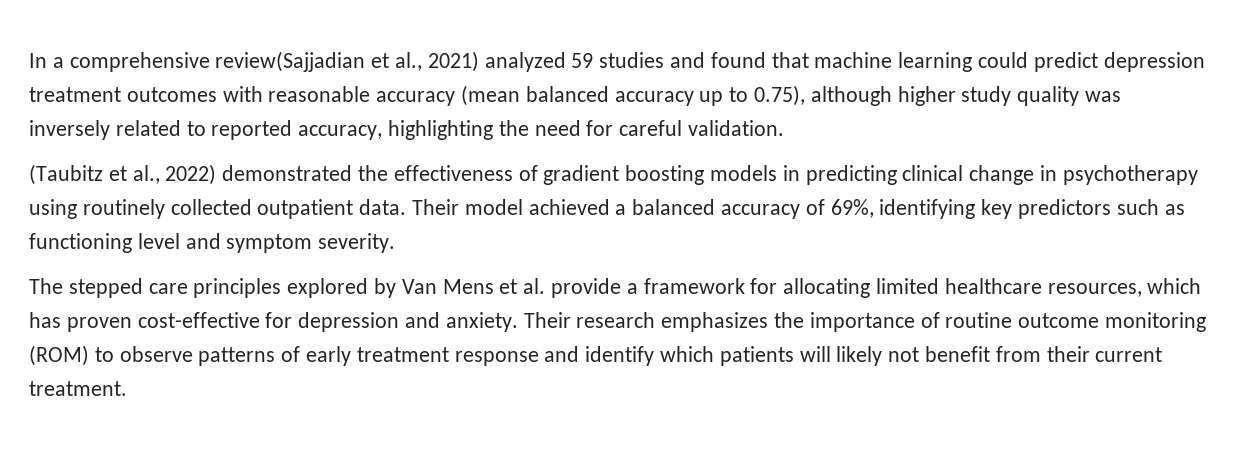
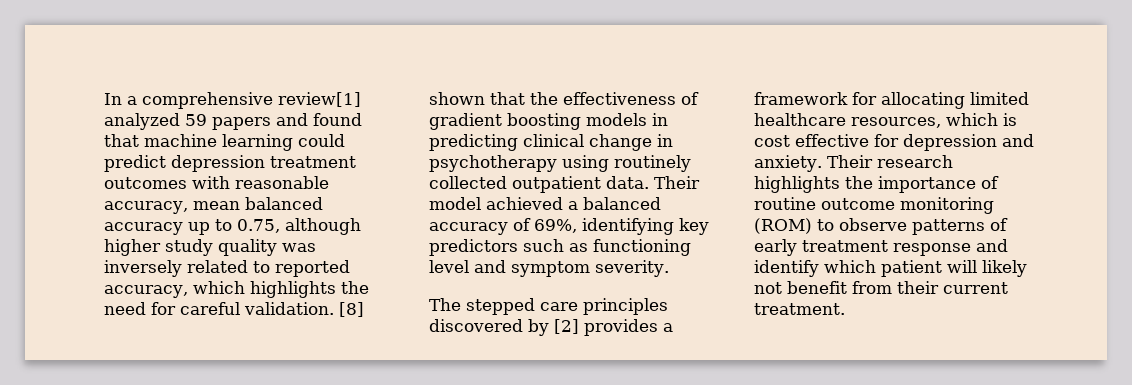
- In a comprehensive review(Sajjadian et al., 2021) analyzed 59 studies and found that machine learning could predict depression treatment outcomes with reasonable accuracy (mean balanced accuracy up to 0.75), although higher study quality was inversely related to reported accuracy, highlighting the need for careful validation.
- (Taubitz et al., 2022) demonstrated the effectiveness of gradient boosting models in predicting clinical change in psychotherapy using routinely collected outpatient data.
+ In a comprehensive review[1] analyzed 59 papers and found that machine learning could predict depression treatment outcomes with reasonable accuracy, mean balanced accuracy up to 0.75, although higher study quality was inversely related to reported accuracy, which highlights the need for careful validation. [8] shown that the effectiveness of gradient boosting models in predicting clinical change in psychotherapy using routinely collected outpatient data.
- The stepped care principles explored by Van Mens et al. provide a framework for allocating limited healthcare resources, which has proven cost-effective for depression and anxiety.
+ The stepped care principles discovered by [2] provides a framework for allocating limited healthcare resources, which is cost effective for depression and anxiety.
- Their research emphasizes the importance of routine outcome monitoring (ROM) to observe patterns of early treatment response and identify which patients will likely not benefit from their current treatment.
+ Their research highlights the importance of routine outcome monitoring (ROM) to observe patterns of early treatment response and identify which patient will likely not benefit from their current treatment.

